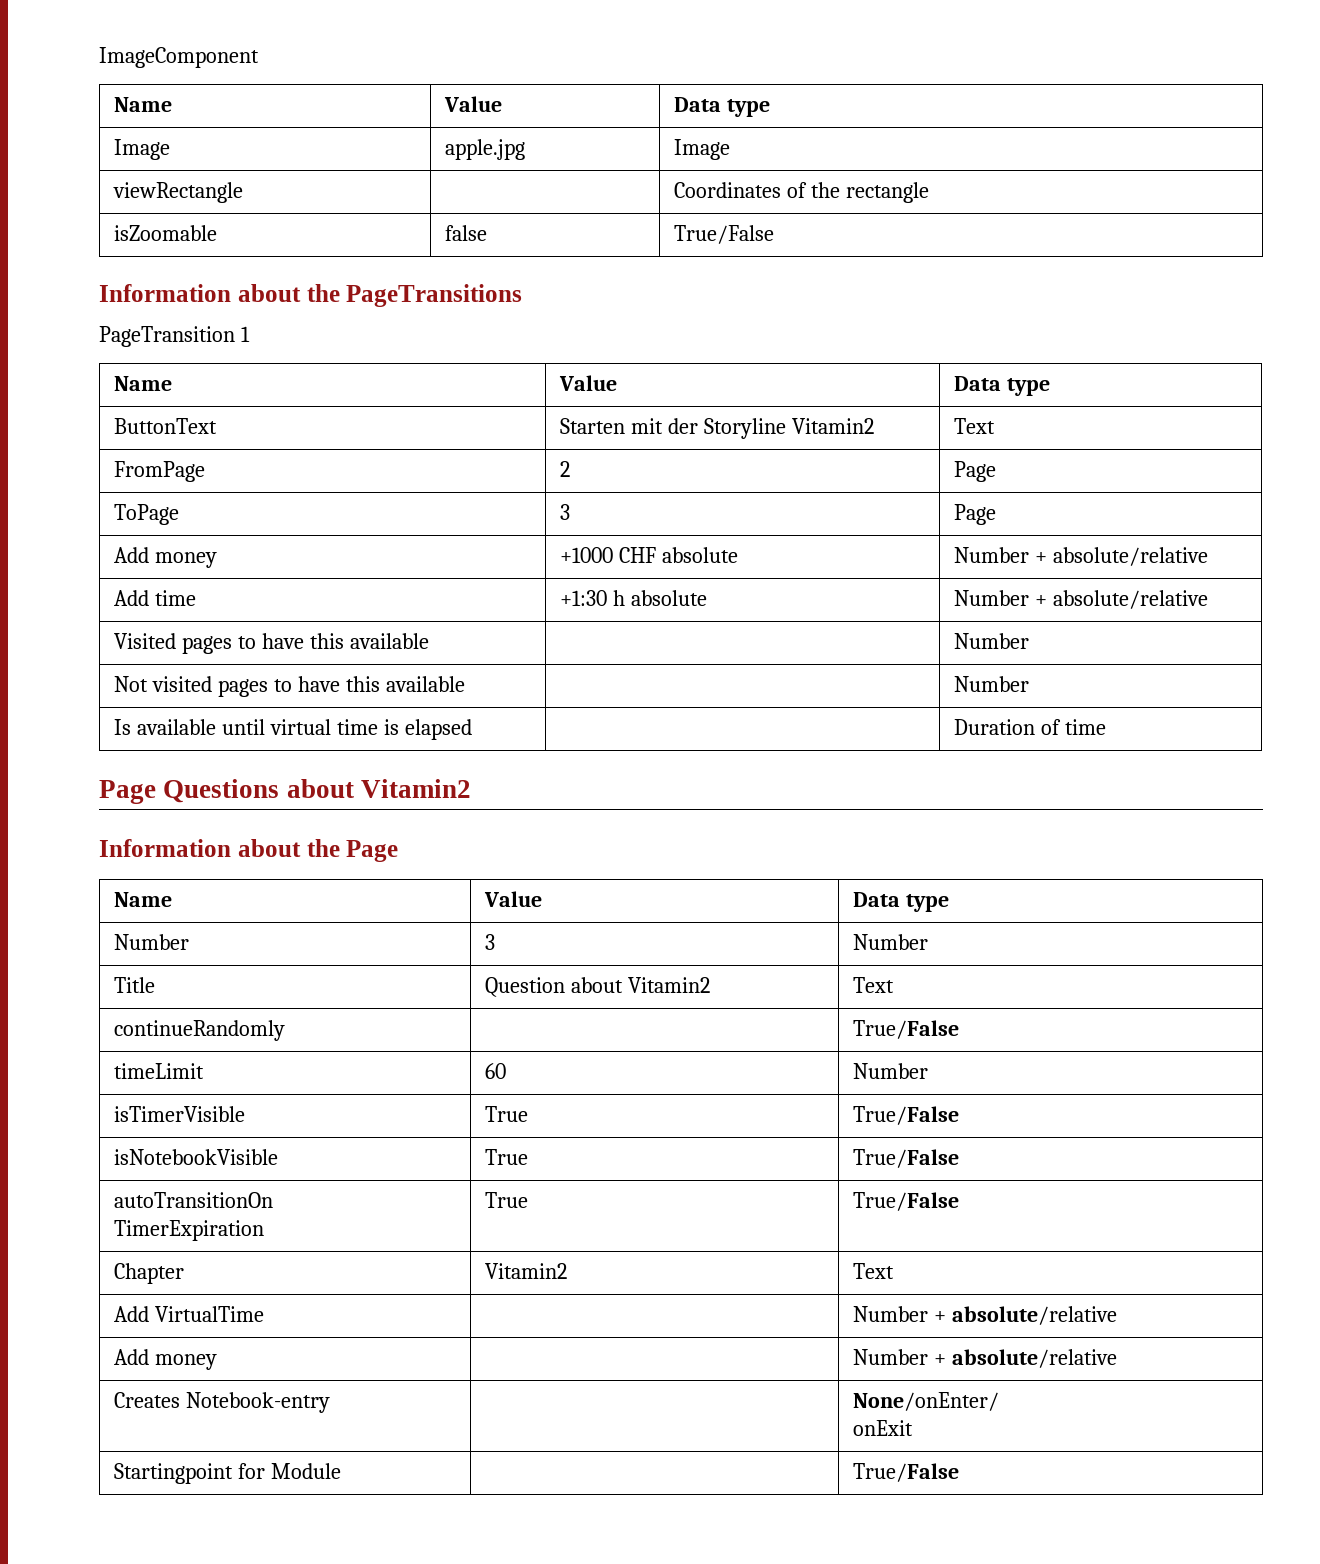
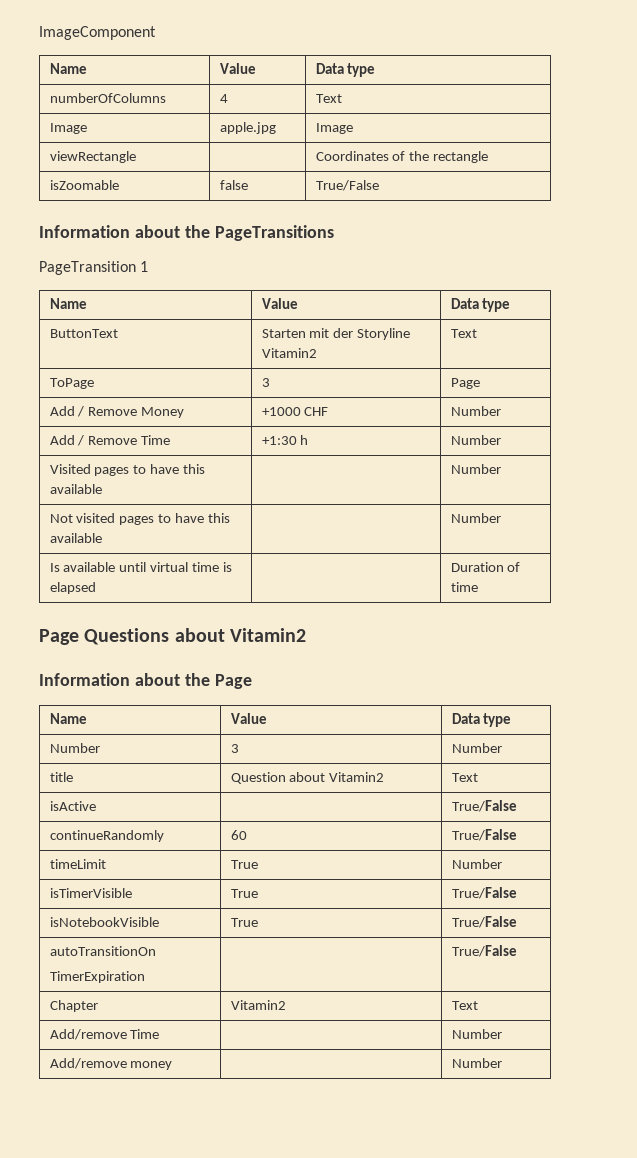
+ numberOfColumns | 4 | Text
- FromPage | 2 | Page
- Add money | +1000 CHF absolute | Number + absolute/relative
- Add time | +1:30 h absolute | Number + absolute/relative
+ Add / Remove Money | +1000 CHF | Number
+ Add / Remove Time | +1:30 h | Number
- Title | Question about Vitamin2 | Text
+ title | Question about Vitamin2 | Text
+ isActive | | True/False
- continueRandomly | | True/False
+ continueRandomly | 60 | True/False
- timeLimit | 60 | Number
+ timeLimit | True | Number
  autoTransitionOn
- TimerExpiration | True | True/False
+ TimerExpiration | | True/False
- Add VirtualTime | | Number + absolute/relative
- Add money | | Number + absolute/relative
- Creates Notebook-entry | | None/onEnter/
- onExit
- Startingpoint for Module | | True/False
+ Add/remove Time | | Number
+ Add/remove money | | Number

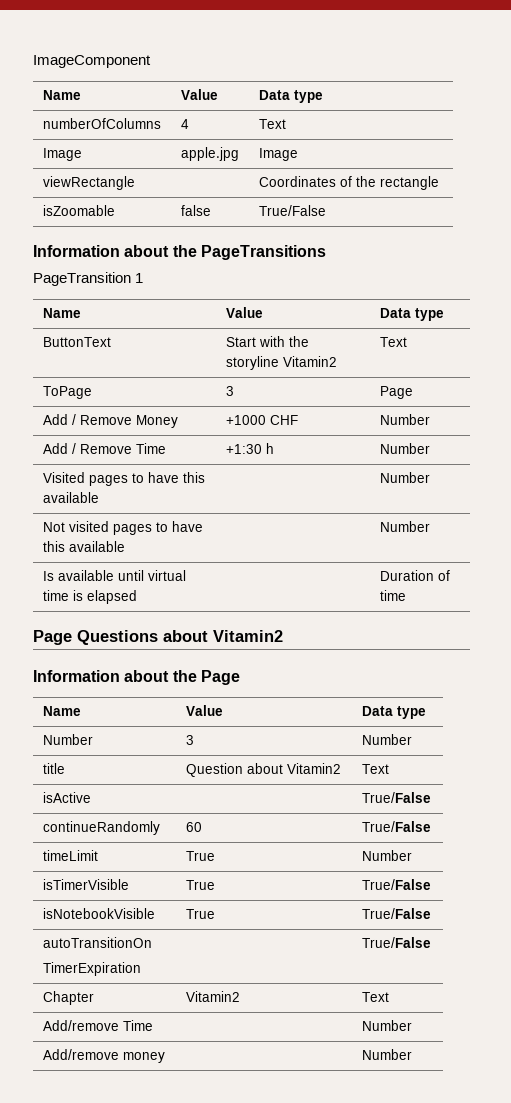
- ButtonText | Starten mit der Storyline Vitamin2 | Text
+ ButtonText | Start with the storyline Vitamin2 | Text

